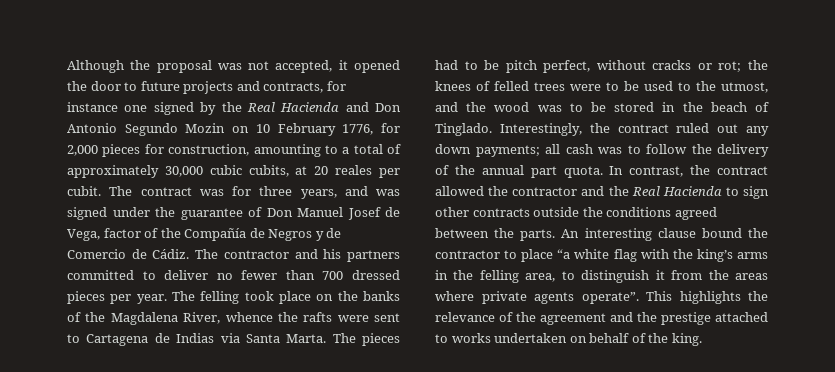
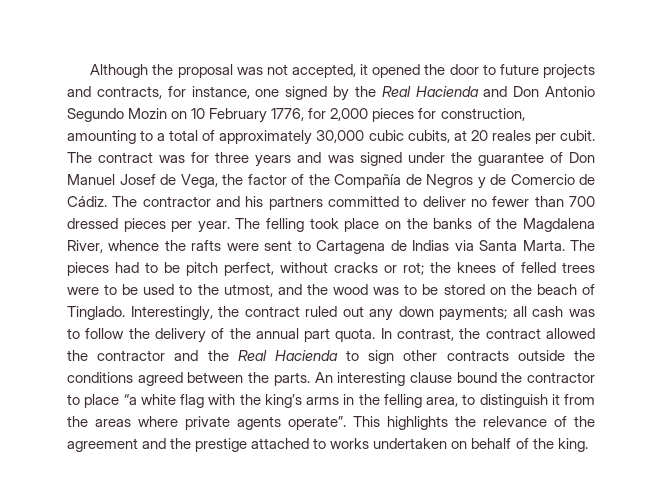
- Although the proposal was not accepted, it opened the door to future projects and contracts, for instance one signed by the Real Hacienda and Don Antonio Segundo Mozin on 10 February 1776, for 2,000 pieces for construction, amounting to a total of approximately 30,000 cubic cubits, at 20 reales per cubit.
+ Although the proposal was not accepted, it opened the door to future projects and contracts, for instance, one signed by the Real Hacienda and Don Antonio Segundo Mozin on 10 February 1776, for 2,000 pieces for construction, amounting to a total of approximately 30,000 cubic cubits, at 20 reales per cubit.
- The contract was for three years, and was signed under the guarantee of Don Manuel Josef de Vega, factor of the Compañía de Negros y de Comercio de Cádiz.
+ The contract was for three years and was signed under the guarantee of Don Manuel Josef de Vega, the factor of the Compañía de Negros y de Comercio de Cádiz.
- The pieces had to be pitch perfect, without cracks or rot; the knees of felled trees were to be used to the utmost, and the wood was to be stored in the beach of Tinglado.
+ The pieces had to be pitch perfect, without cracks or rot; the knees of felled trees were to be used to the utmost, and the wood was to be stored on the beach of Tinglado.

